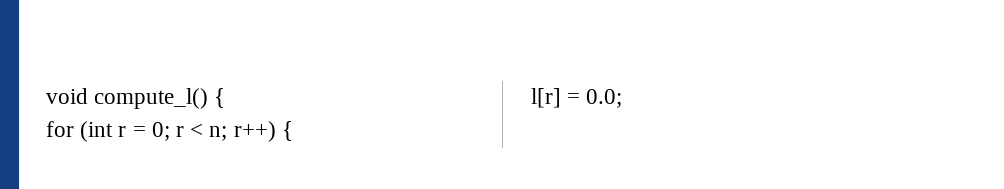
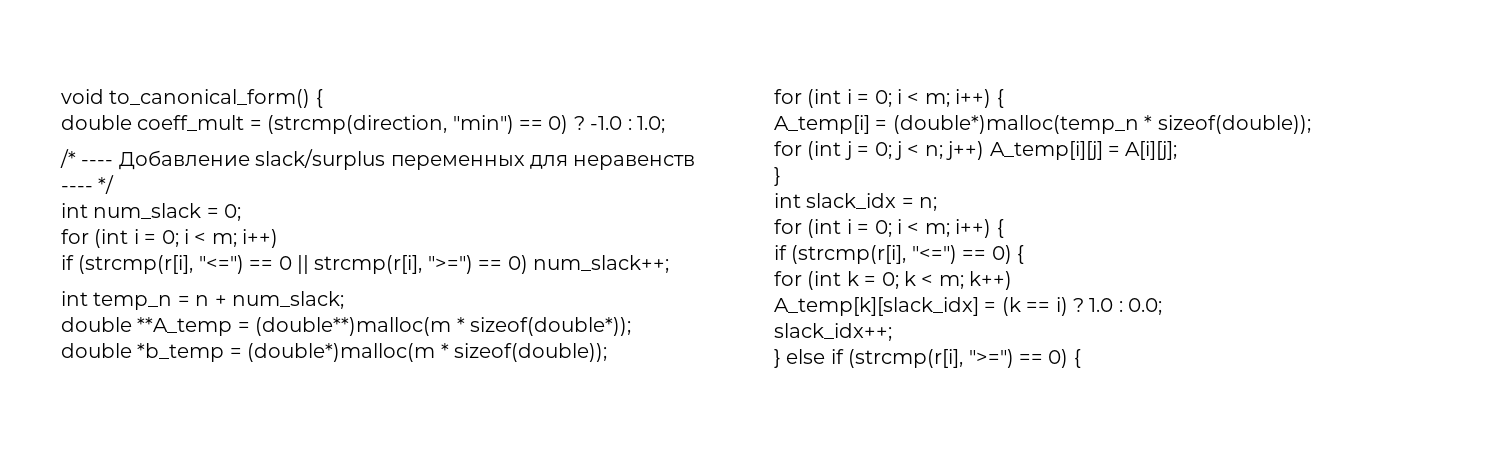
- void compute_l() {
+ void to_canonical_form() {
+ double coeff_mult = (strcmp(direction, "min") == 0) ? -1.0 : 1.0;
+ /* ---- Добавление slack/surplus переменных для неравенств ---- */
+ int num_slack = 0;
+ for (int i = 0; i < m; i++)
+ if (strcmp(r[i], "<=") == 0 || strcmp(r[i], ">=") == 0) num_slack++;
+ int temp_n = n + num_slack;
+ double **A_temp = (double**)malloc(m * sizeof(double*));
+ double *b_temp = (double*)malloc(m * sizeof(double));
+ for (int i = 0; i < m; i++) {
+ A_temp[i] = (double*)malloc(temp_n * sizeof(double));
+ for (int j = 0; j < n; j++) A_temp[i][j] = A[i][j];
+ }
+ int slack_idx = n;
+ for (int i = 0; i < m; i++) {
+ if (strcmp(r[i], "<=") == 0) {
- for (int r = 0; r < n; r++) {
- l[r] = 0.0;
+ for (int k = 0; k < m; k++)
+ A_temp[k][slack_idx] = (k == i) ? 1.0 : 0.0;
+ slack_idx++;
+ } else if (strcmp(r[i], ">=") == 0) {

